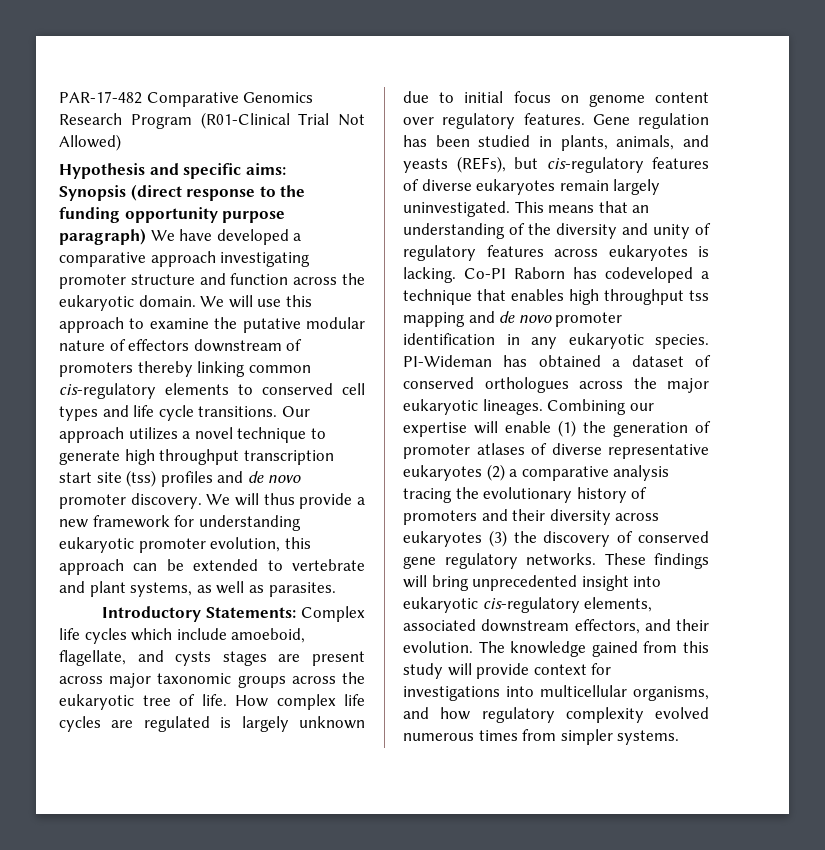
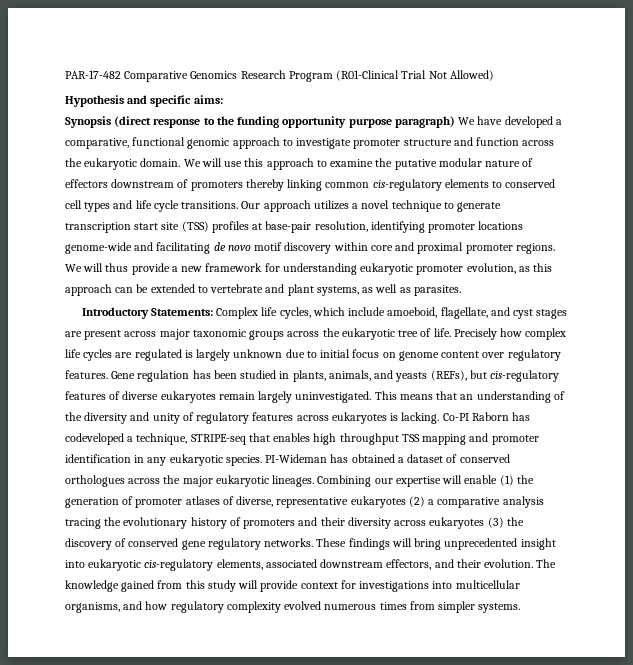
- Synopsis (direct response to the funding opportunity purpose paragraph) We have developed a comparative approach investigating promoter structure and function across the eukaryotic domain.
+ Synopsis (direct response to the funding opportunity purpose paragraph) We have developed a comparative, functional genomic approach to investigate promoter structure and function across the eukaryotic domain.
- Our approach utilizes a novel technique to generate high throughput transcription start site (tss) profiles and de novo promoter discovery.
+ Our approach utilizes a novel technique to generate transcription start site (TSS) profiles at base-pair resolution, identifying promoter locations genome-wide and facilitating de novo motif discovery within core and proximal promoter regions.
- We will thus provide a new framework for understanding eukaryotic promoter evolution, this approach can be extended to vertebrate and plant systems, as well as parasites.
+ We will thus provide a new framework for understanding eukaryotic promoter evolution, as this approach can be extended to vertebrate and plant systems, as well as parasites.
- Introductory Statements: Complex life cycles which include amoeboid, flagellate, and cysts stages are present across major taxonomic groups across the eukaryotic tree of life.
+ Introductory Statements: Complex life cycles, which include amoeboid, flagellate, and cyst stages are present across major taxonomic groups across the eukaryotic tree of life.
- How complex life cycles are regulated is largely unknown due to initial focus on genome content over regulatory features.
+ Precisely how complex life cycles are regulated is largely unknown due to initial focus on genome content over regulatory features.
- Co-PI Raborn has codeveloped a technique that enables high throughput tss mapping and de novo promoter identification in any eukaryotic species.
+ Co-PI Raborn has codeveloped a technique, STRIPE-seq that enables high throughput TSS mapping and promoter identification in any eukaryotic species.
- Combining our expertise will enable (1) the generation of promoter atlases of diverse representative eukaryotes (2) a comparative analysis tracing the evolutionary history of promoters and their diversity across eukaryotes (3) the discovery of conserved gene regulatory networks.
+ Combining our expertise will enable (1) the generation of promoter atlases of diverse, representative eukaryotes (2) a comparative analysis tracing the evolutionary history of promoters and their diversity across eukaryotes (3) the discovery of conserved gene regulatory networks.

